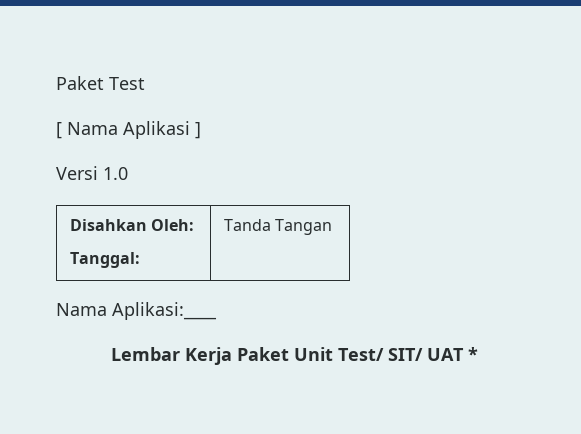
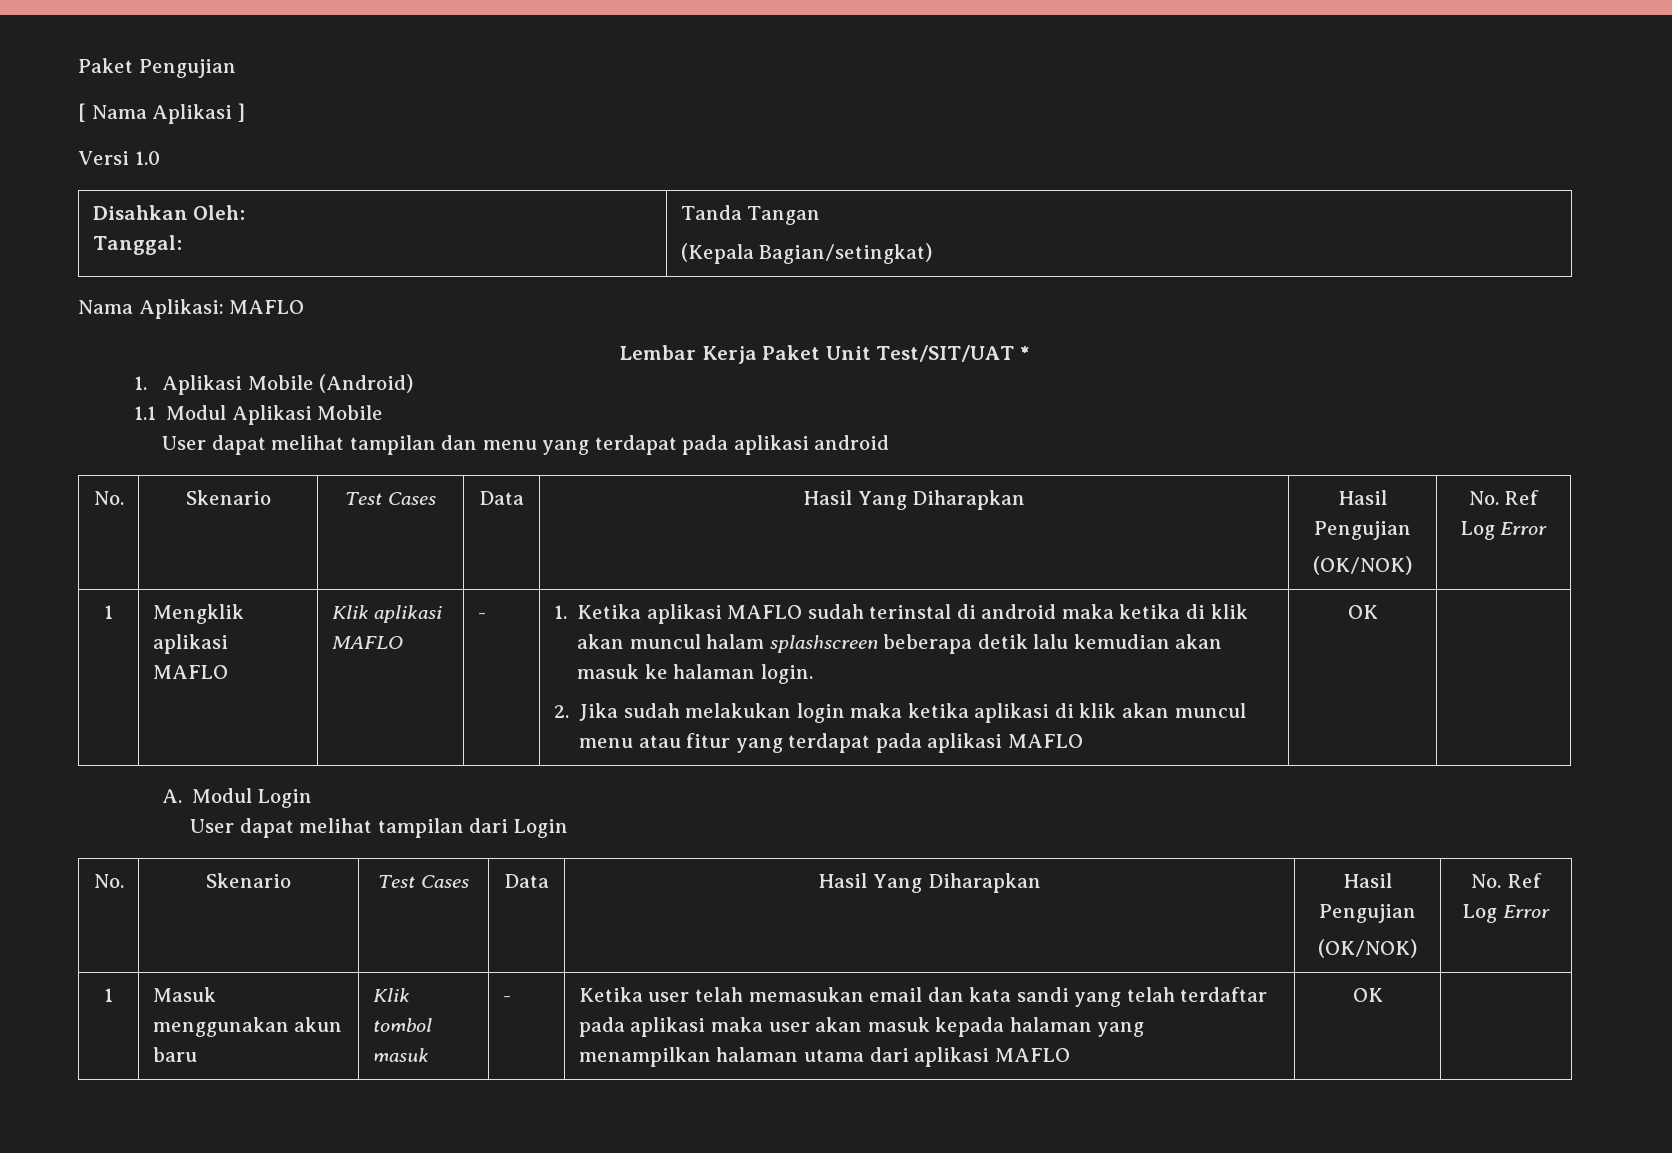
- Paket Test
+ Paket Pengujian
  Disahkan Oleh:
  Tanggal: | Tanda Tangan
- Nama Aplikasi:____
+ (Kepala Bagian/setingkat)
+ Nama Aplikasi: MAFLO
- Lembar Kerja Paket Unit Test/ SIT/ UAT *
+ Lembar Kerja Paket Unit Test/SIT/UAT *
+ 1. Aplikasi Mobile (Android)
+ 1.1 Modul Aplikasi Mobile
+ User dapat melihat tampilan dan menu yang terdapat pada aplikasi android
+ No. | Skenario | Test Cases | Data | Hasil Yang Diharapkan | Hasil Pengujian
+ (OK/NOK) | No. Ref Log Error
+ 1 | Mengklik aplikasi MAFLO | Klik aplikasi MAFLO | - | 1. Ketika aplikasi MAFLO sudah terinstal di android maka ketika di klik akan muncul halam splashscreen beberapa detik lalu kemudian akan masuk ke halaman login.
+ 2. Jika sudah melakukan login maka ketika aplikasi di klik akan muncul menu atau fitur yang terdapat pada aplikasi MAFLO | OK |
+ A. Modul Login
+ User dapat melihat tampilan dari Login
+ No. | Skenario | Test Cases | Data | Hasil Yang Diharapkan | Hasil Pengujian
+ (OK/NOK) | No. Ref Log Error
+ 1 | Masuk menggunakan akun baru | Klik tombol masuk | - | Ketika user telah memasukan email dan kata sandi yang telah terdaftar pada aplikasi maka user akan masuk kepada halaman yang menampilkan halaman utama dari aplikasi MAFLO | OK |

